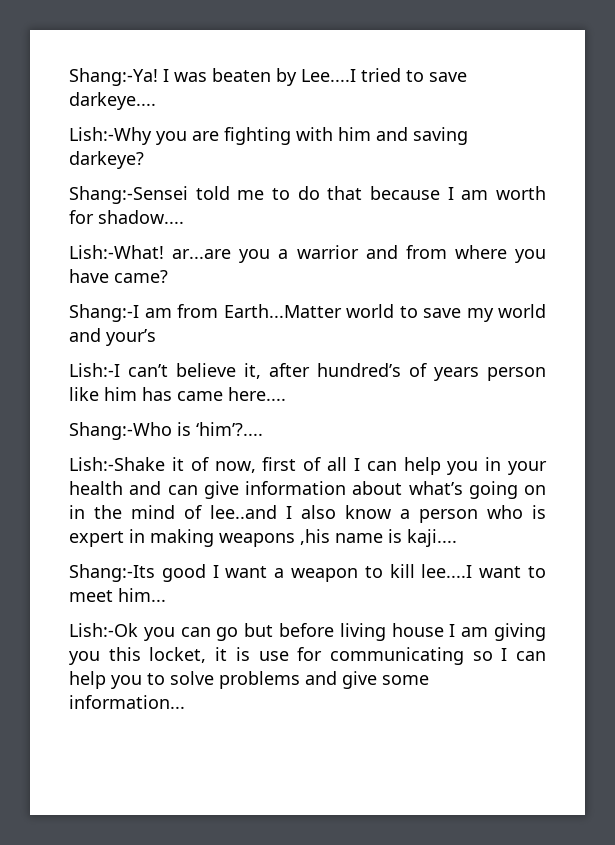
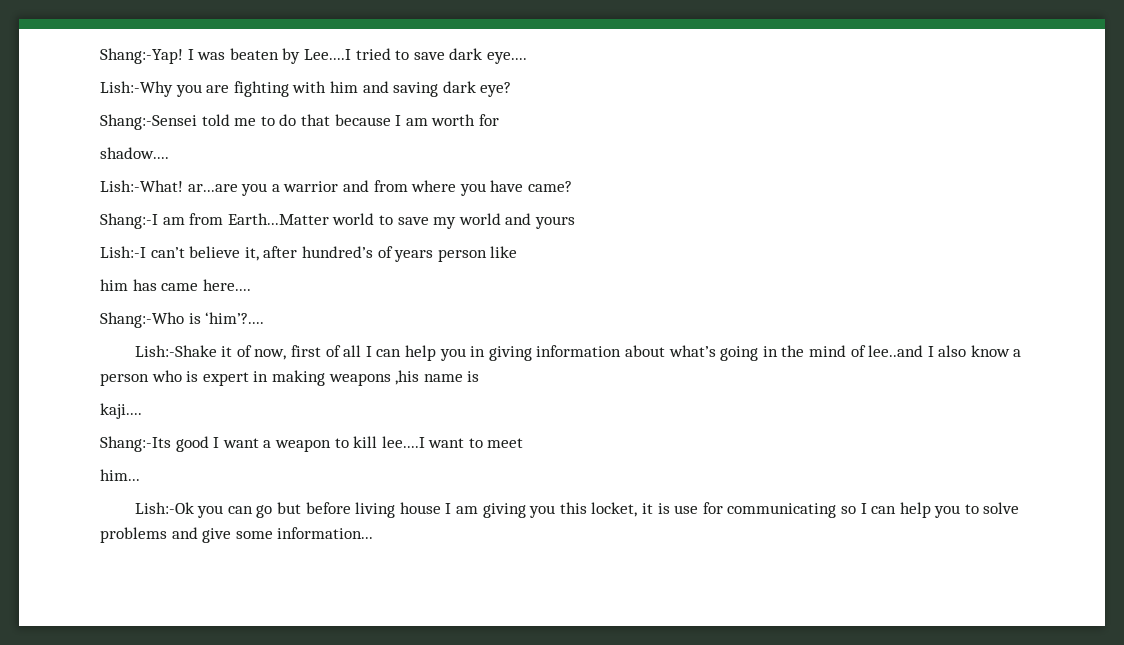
- Shang:-Ya!
+ Shang:-Yap!
- I was beaten by Lee....I tried to save darkeye....
+ I was beaten by Lee....I tried to save dark eye....
- Lish:-Why you are fighting with him and saving darkeye?
+ Lish:-Why you are fighting with him and saving dark eye?
- Shang:-Sensei told me to do that because I am worth for shadow....
+ Shang:-Sensei told me to do that because I am worth for
+ shadow....
- Shang:-I am from Earth...Matter world to save my world and your’s
+ Shang:-I am from Earth...Matter world to save my world and yours
- Lish:-I can’t believe it, after hundred’s of years person like him has came here....
+ Lish:-I can’t believe it, after hundred’s of years person like
+ him has came here....
- Lish:-Shake it of now, first of all I can help you in your health and can give information about what’s going on in the mind of lee..and I also know a person who is expert in making weapons ,his name is kaji....
+ Lish:-Shake it of now, first of all I can help you in giving information about what’s going in the mind of lee..and I also know a person who is expert in making weapons ,his name is
+ kaji....
- Shang:-Its good I want a weapon to kill lee....I want to meet him...
+ Shang:-Its good I want a weapon to kill lee....I want to meet
+ him...

